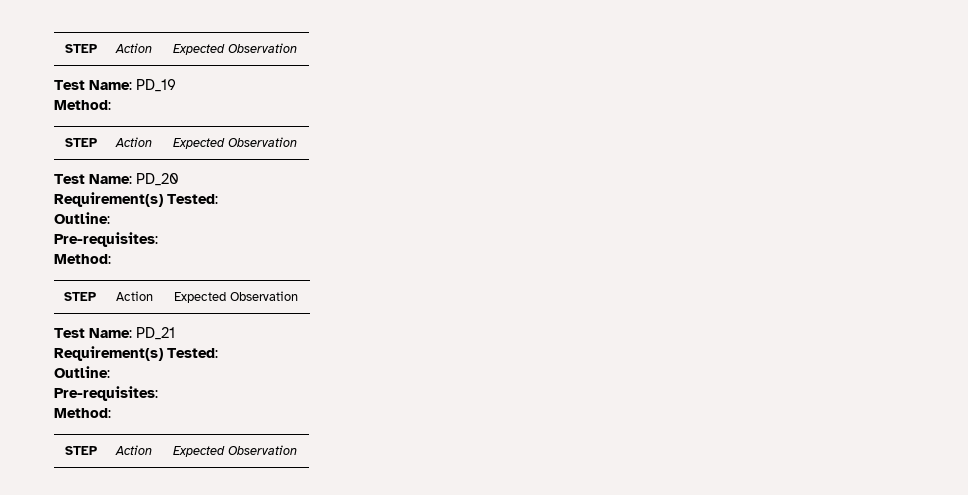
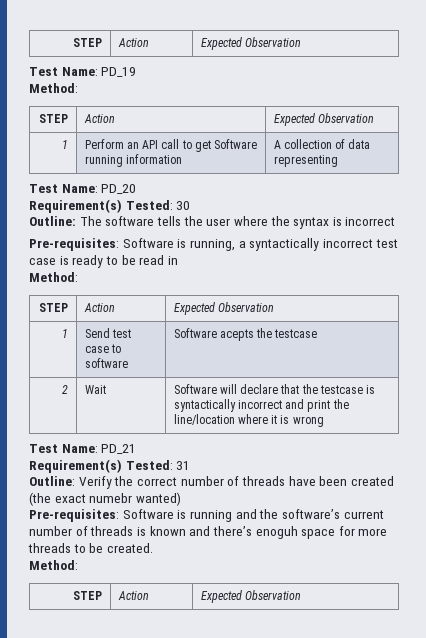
+ 1 | Perform an API call to get Software running information | A collection of data representing
  Test Name: PD_20
- Requirement(s) Tested:
- Outline:
- Pre-requisites:
+ Requirement(s) Tested: 30
+ Outline: The software tells the user where the syntax is incorrect
+ Pre-requisites: Software is running, a syntactically incorrect test case is ready to be read in
  Method:
  STEP | Action | Expected Observation
+ 1 | Send test case to software | Software acepts the testcase
+ 2 | Wait | Software will declare that the testcase is syntactically incorrect and print the line/location where it is wrong
  Test Name: PD_21
- Requirement(s) Tested:
- Outline:
- Pre-requisites:
+ Requirement(s) Tested: 31
+ Outline: Verify the correct number of threads have been created (the exact numebr wanted)
+ Pre-requisites: Software is running and the software’s current number of threads is known and there’s enoguh space for more threads to be created.

